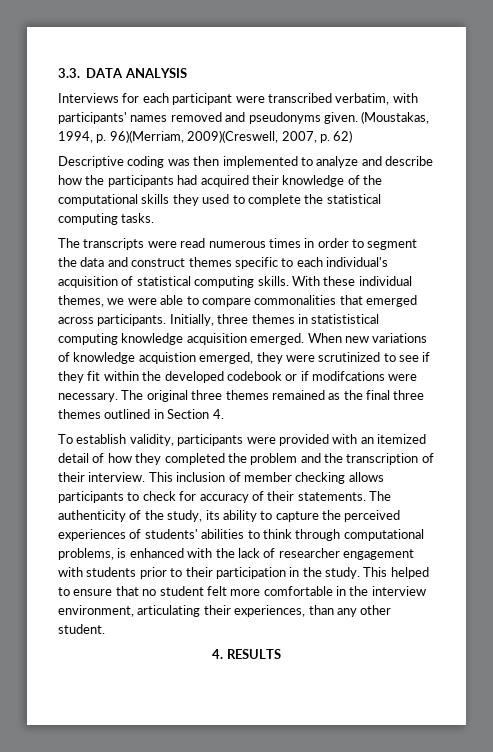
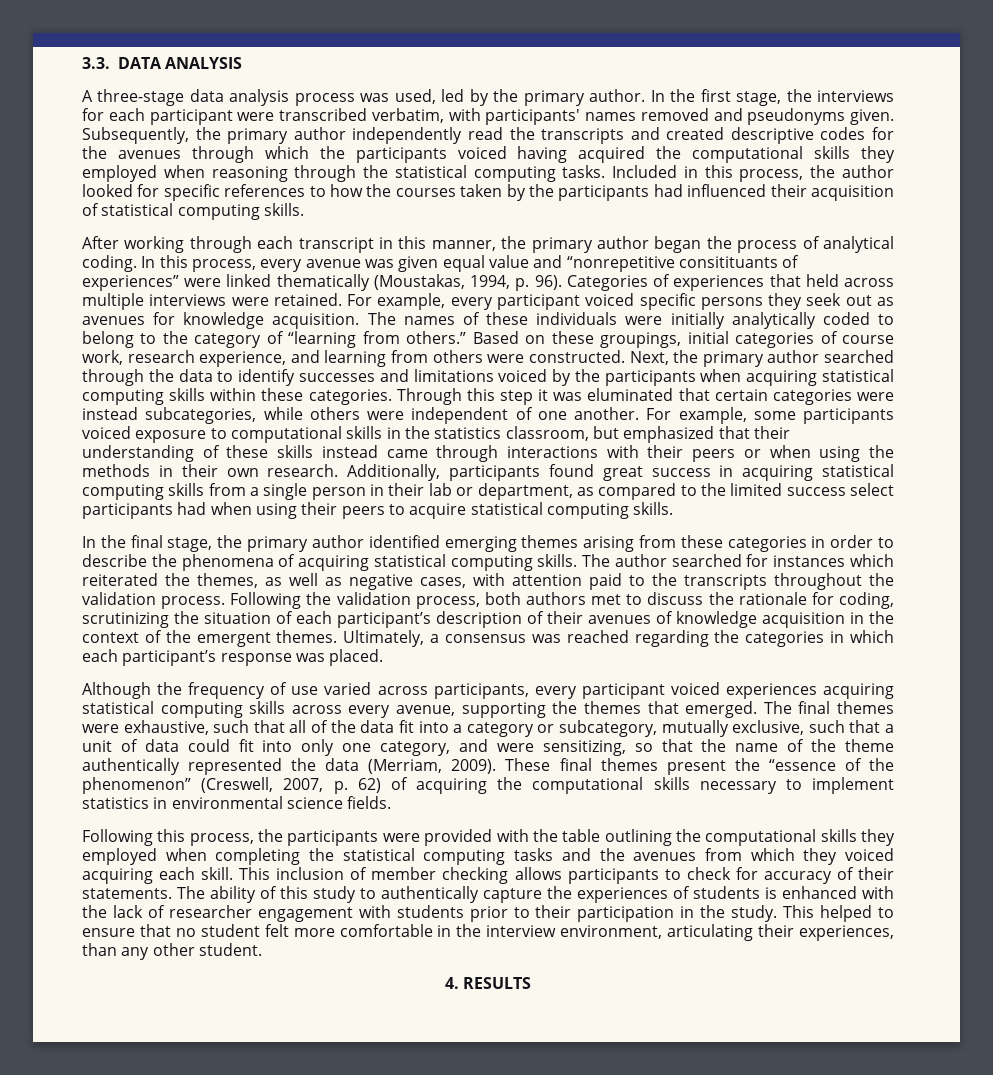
- Interviews for each participant were transcribed verbatim, with participants' names removed and pseudonyms given.
+ A three-stage data analysis process was used, led by the primary author. In the first stage, the interviews for each participant were transcribed verbatim, with participants' names removed and pseudonyms given.
- (Moustakas, 1994, p. 96)(Merriam, 2009)(Creswell, 2007, p. 62)
- Descriptive coding was then implemented to analyze and describe how the participants had acquired their knowledge of the computational skills they used to complete the statistical computing tasks.
- The transcripts were read numerous times in order to segment the data and construct themes specific to each individual's acquisition of statistical computing skills. With these individual themes, we were able to compare commonalities that emerged across participants. Initially, three themes in statististical computing knowledge acquisition emerged. When new variations of knowledge acquistion emerged, they were scrutinized to see if they fit within the developed codebook or if modifcations were necessary. The original three themes remained as the final three themes outlined in Section 4.
- To establish validity, participants were provided with an itemized detail of how they completed the problem and the transcription of their interview.
+ Subsequently, the primary author independently read the transcripts and created descriptive codes for the avenues through which the participants voiced having acquired the computational skills they employed when reasoning through the statistical computing tasks. Included in this process, the author looked for specific references to how the courses taken by the participants had influenced their acquisition of statistical computing skills.
+ After working through each transcript in this manner, the primary author began the process of analytical coding. In this process, every avenue was given equal value and “nonrepetitive consitituants of experiences” were linked thematically (Moustakas, 1994, p. 96). Categories of experiences that held across multiple interviews were retained. For example, every participant voiced specific persons they seek out as avenues for knowledge acquisition. The names of these individuals were initially analytically coded to belong to the category of “learning from others.” Based on these groupings, initial categories of course work, research experience, and learning from others were constructed. Next, the primary author searched through the data to identify successes and limitations voiced by the participants when acquiring statistical computing skills within these categories. Through this step it was eluminated that certain categories were instead subcategories, while others were independent of one another. For example, some participants voiced exposure to computational skills in the statistics classroom, but emphasized that their understanding of these skills instead came through interactions with their peers or when using the methods in their own research. Additionally, participants found great success in acquiring statistical computing skills from a single person in their lab or department, as compared to the limited success select participants had when using their peers to acquire statistical computing skills.
+ In the final stage, the primary author identified emerging themes arising from these categories in order to describe the phenomena of acquiring statistical computing skills. The author searched for instances which reiterated the themes, as well as negative cases, with attention paid to the transcripts throughout the validation process. Following the validation process, both authors met to discuss the rationale for coding, scrutinizing the situation of each participant’s description of their avenues of knowledge acquisition in the context of the emergent themes. Ultimately, a consensus was reached regarding the categories in which each participant’s response was placed.
+ Although the frequency of use varied across participants, every participant voiced experiences acquiring statistical computing skills across every avenue, supporting the themes that emerged. The final themes were exhaustive, such that all of the data fit into a category or subcategory, mutually exclusive, such that a unit of data could fit into only one category, and were sensitizing, so that the name of the theme authentically represented the data (Merriam, 2009). These final themes present the “essence of the phenomenon” (Creswell, 2007, p. 62) of acquiring the computational skills necessary to implement statistics in environmental science fields.
+ Following this process, the participants were provided with the table outlining the computational skills they employed when completing the statistical computing tasks and the avenues from which they voiced acquiring each skill.
- The authenticity of the study, its ability to capture the perceived experiences of students' abilities to think through computational problems, is enhanced with the lack of researcher engagement with students prior to their participation in the study.
+ The ability of this study to authentically capture the experiences of students is enhanced with the lack of researcher engagement with students prior to their participation in the study.

